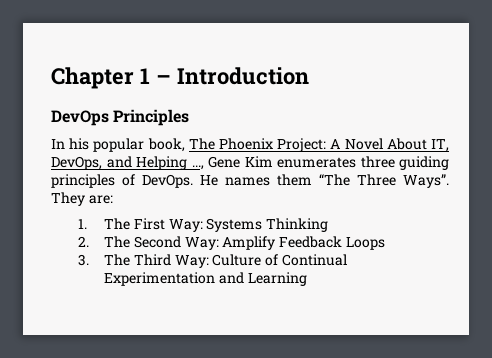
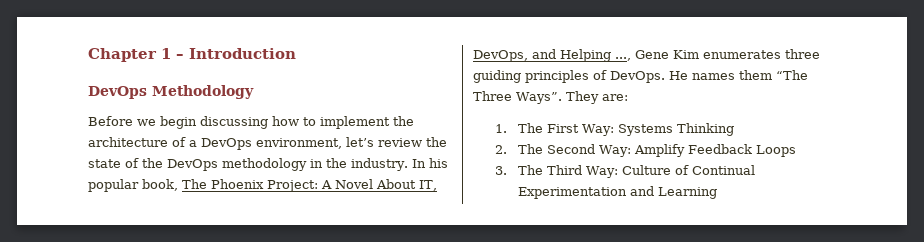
- DevOps Principles
- In his popular book, The Phoenix Project: A Novel About IT, DevOps, and Helping ..., Gene Kim enumerates three guiding principles of DevOps.
+ DevOps Methodology
+ Before we begin discussing how to implement the architecture of a DevOps environment, let’s review the state of the DevOps methodology in the industry. In his popular book, The Phoenix Project: A Novel About IT, DevOps, and Helping ..., Gene Kim enumerates three guiding principles of DevOps.

